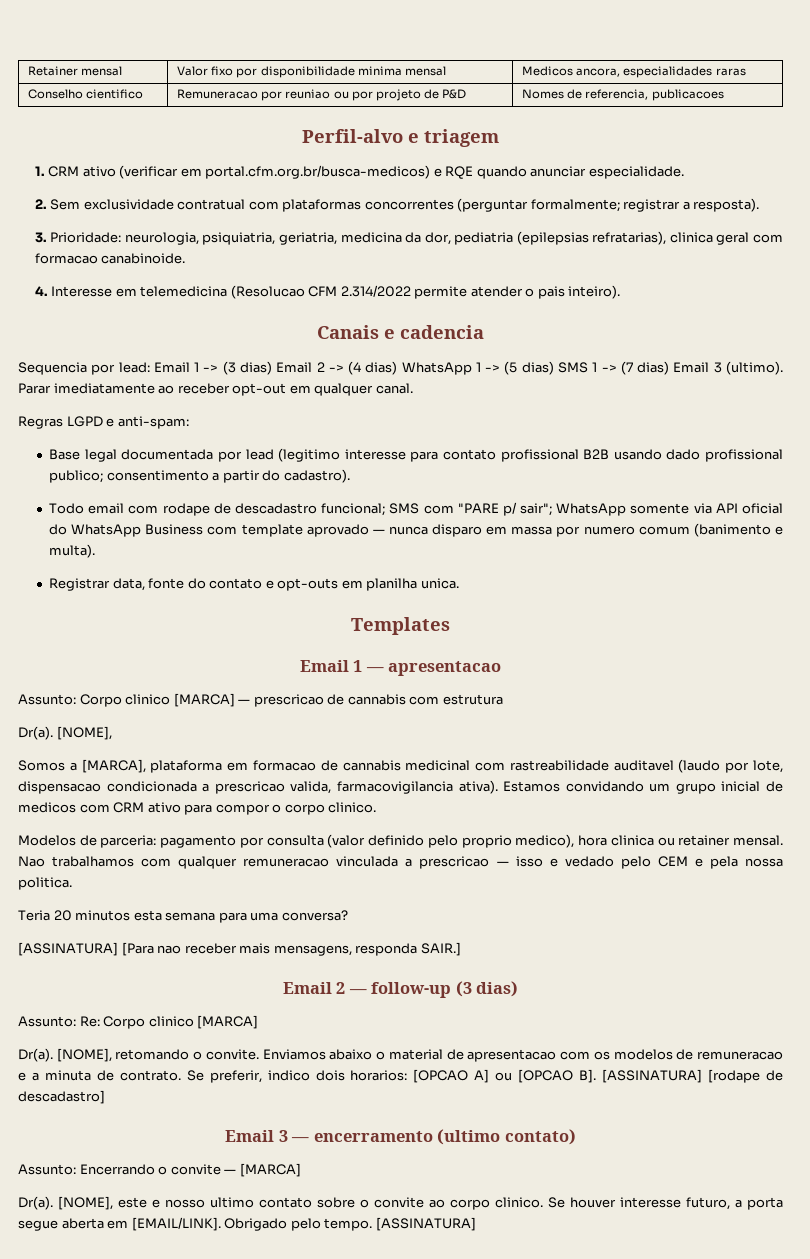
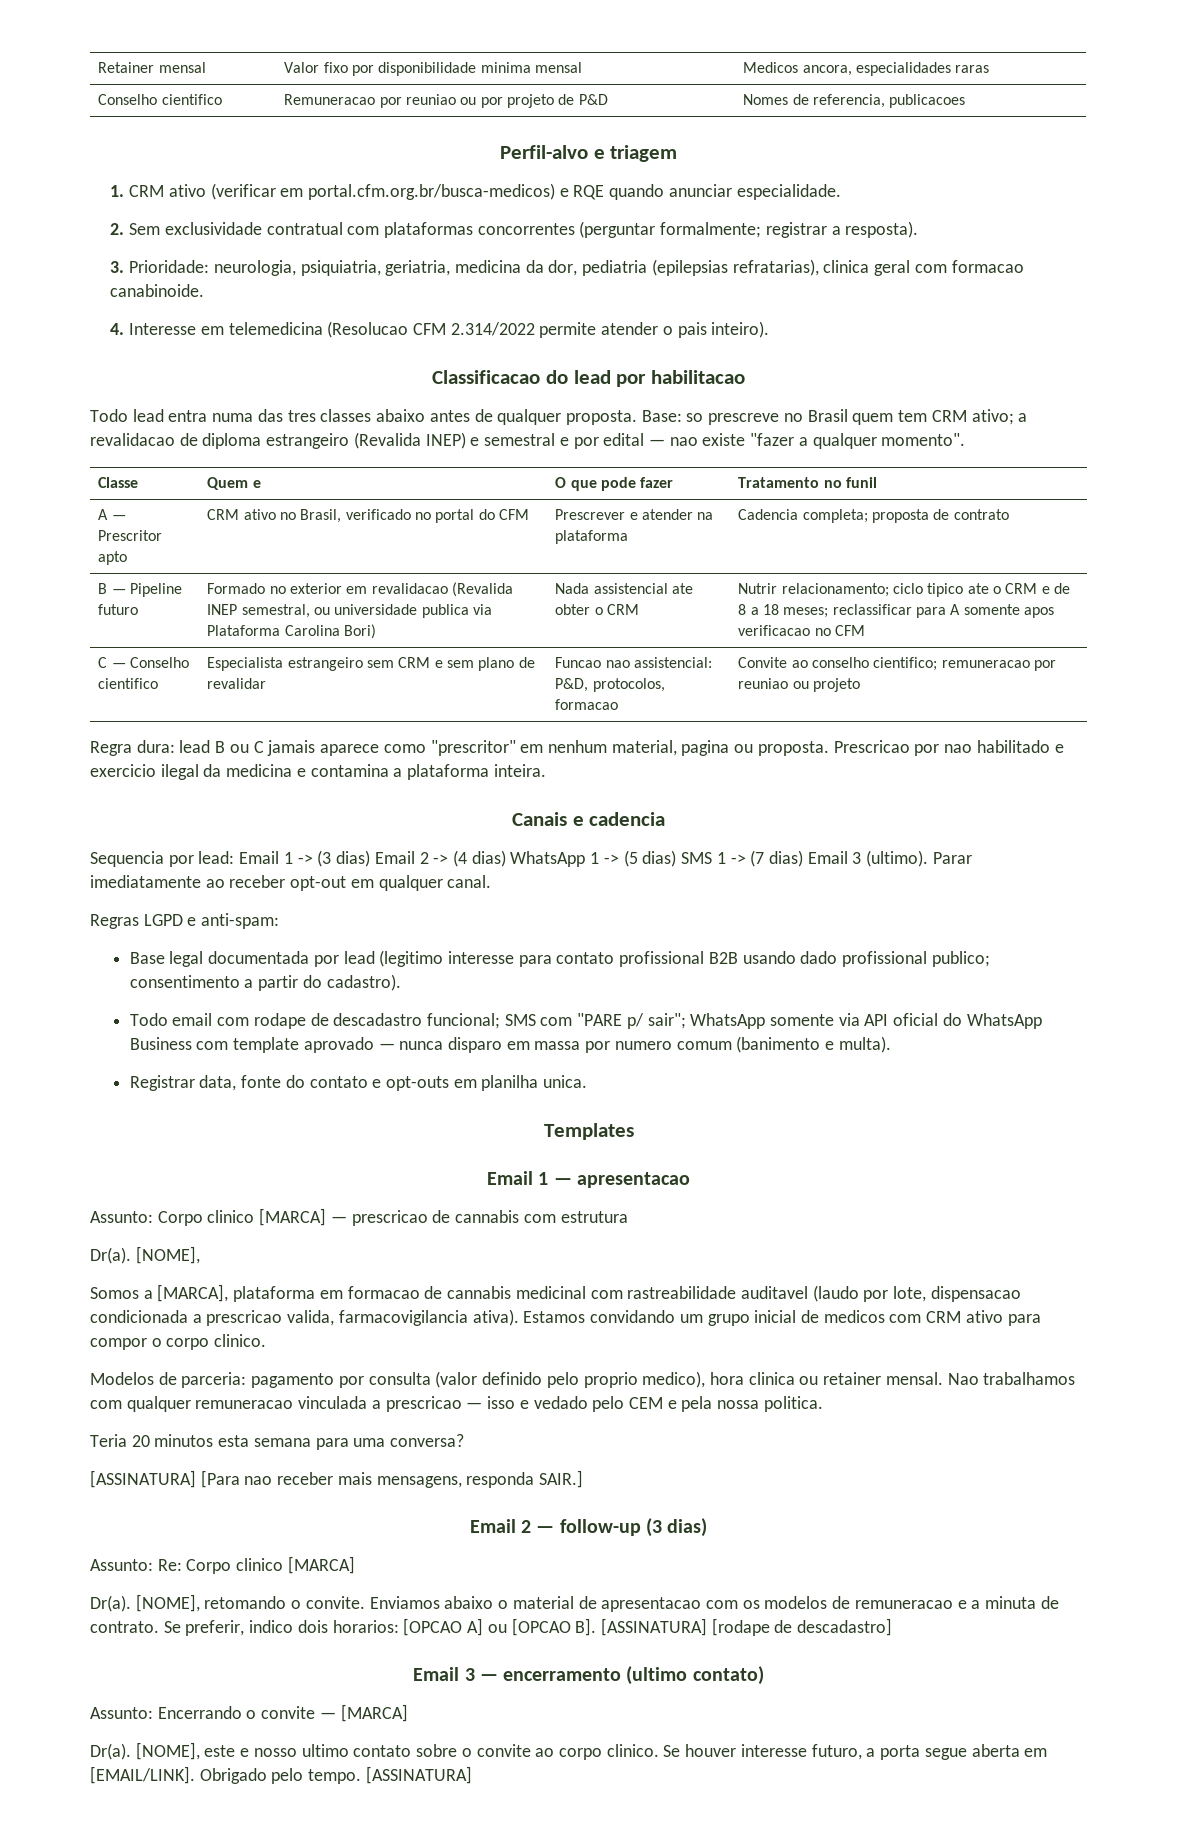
+ Classificacao do lead por habilitacao
+ Todo lead entra numa das tres classes abaixo antes de qualquer proposta. Base: so prescreve no Brasil quem tem CRM ativo; a revalidacao de diploma estrangeiro (Revalida INEP) e semestral e por edital — nao existe "fazer a qualquer momento".
+ Classe | Quem e | O que pode fazer | Tratamento no funil
+ A — Prescritor apto | CRM ativo no Brasil, verificado no portal do CFM | Prescrever e atender na plataforma | Cadencia completa; proposta de contrato
+ B — Pipeline futuro | Formado no exterior em revalidacao (Revalida INEP semestral, ou universidade publica via Plataforma Carolina Bori) | Nada assistencial ate obter o CRM | Nutrir relacionamento; ciclo tipico ate o CRM e de 8 a 18 meses; reclassificar para A somente apos verificacao no CFM
+ C — Conselho cientifico | Especialista estrangeiro sem CRM e sem plano de revalidar | Funcao nao assistencial: P&D, protocolos, formacao | Convite ao conselho cientifico; remuneracao por reuniao ou projeto
+ Regra dura: lead B ou C jamais aparece como "prescritor" em nenhum material, pagina ou proposta. Prescricao por nao habilitado e exercicio ilegal da medicina e contamina a plataforma inteira.

